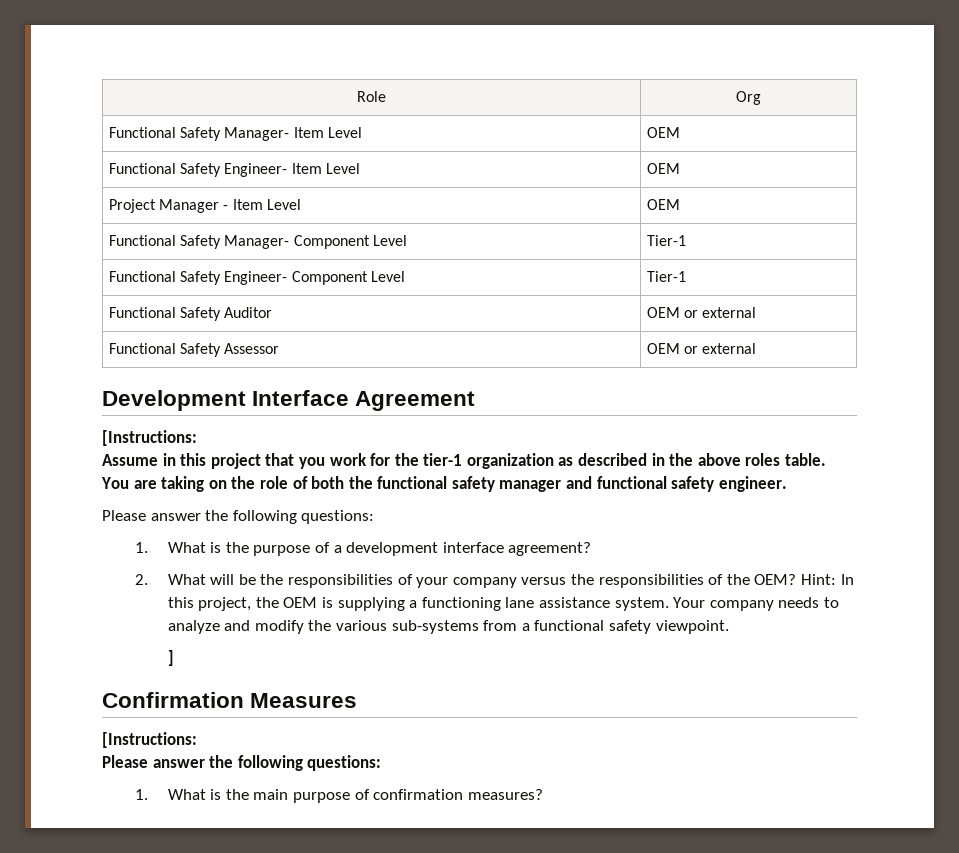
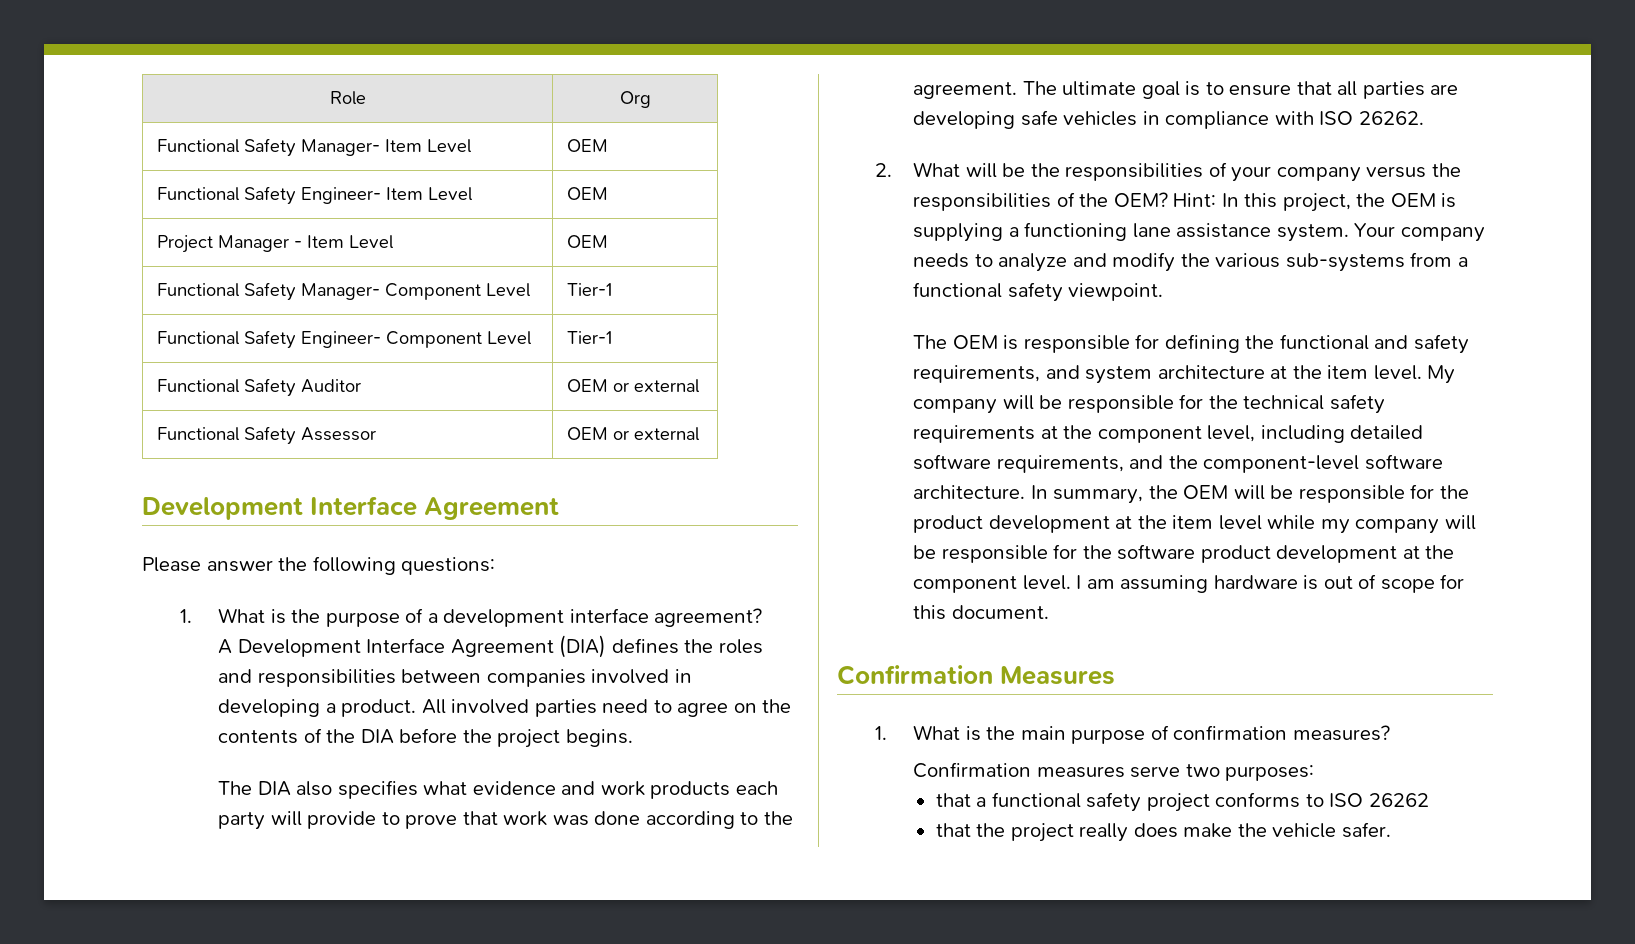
  Functional Safety Assessor | OEM or external
  Development Interface Agreement
- [Instructions:
- Assume in this project that you work for the tier-1 organization as described in the above roles table. You are taking on the role of both the functional safety manager and functional safety engineer.
+ A Development Interface Agreement (DIA) defines the roles and responsibilities between companies involved in developing a product. All involved parties need to agree on the contents of the DIA before the project begins.
+ The DIA also specifies what evidence and work products each party will provide to prove that work was done according to the agreement. The ultimate goal is to ensure that all parties are developing safe vehicles in compliance with ISO 26262.
- ]
+ The OEM is responsible for defining the functional and safety requirements, and system architecture at the item level. My company will be responsible for the technical safety requirements at the component level, including detailed software requirements, and the component-level software architecture. In summary, the OEM will be responsible for the product development at the item level while my company will be responsible for the software product development at the component level. I am assuming hardware is out of scope for this document.
  Confirmation Measures
- [Instructions:
- Please answer the following questions:
+ Confirmation measures serve two purposes:
+ that a functional safety project conforms to ISO 26262
+ that the project really does make the vehicle safer.

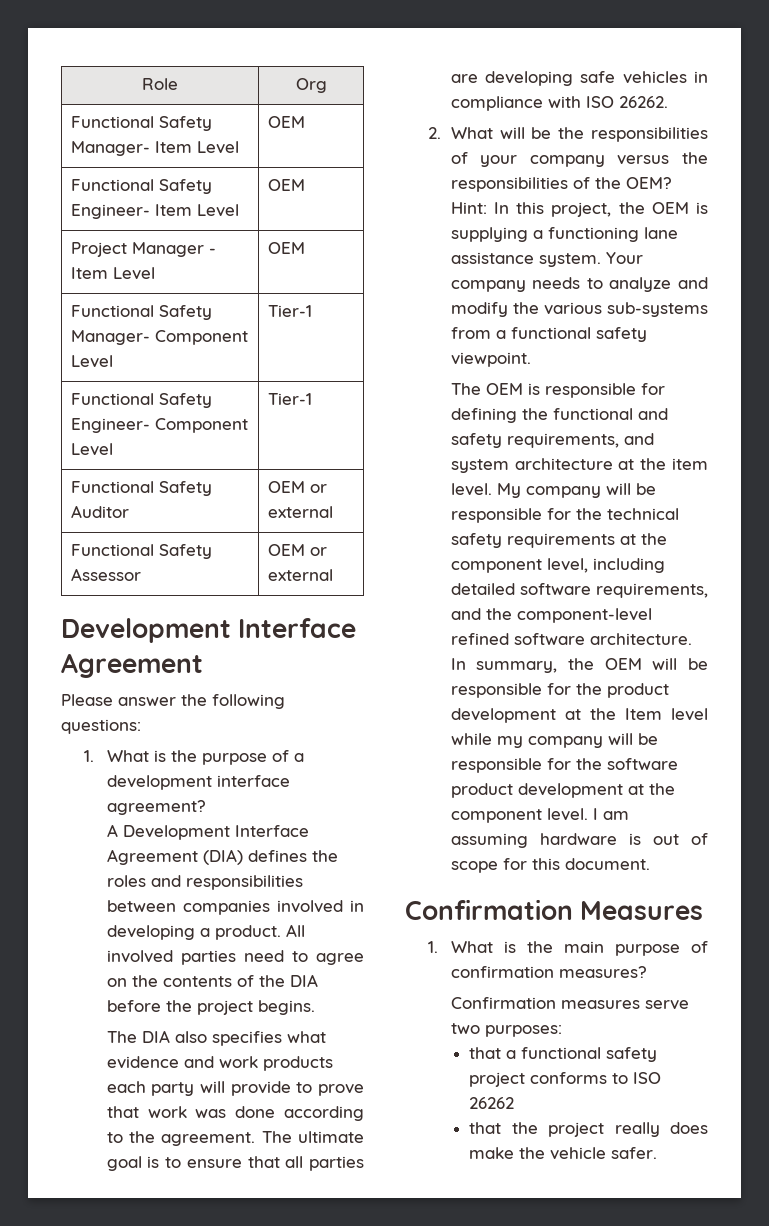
- My company will be responsible for the technical safety requirements at the component level, including detailed software requirements, and the component-level software architecture.
+ My company will be responsible for the technical safety requirements at the component level, including detailed software requirements, and the component-level refined software architecture.
- In summary, the OEM will be responsible for the product development at the item level while my company will be responsible for the software product development at the component level.
+ In summary, the OEM will be responsible for the product development at the Item level while my company will be responsible for the software product development at the component level.

